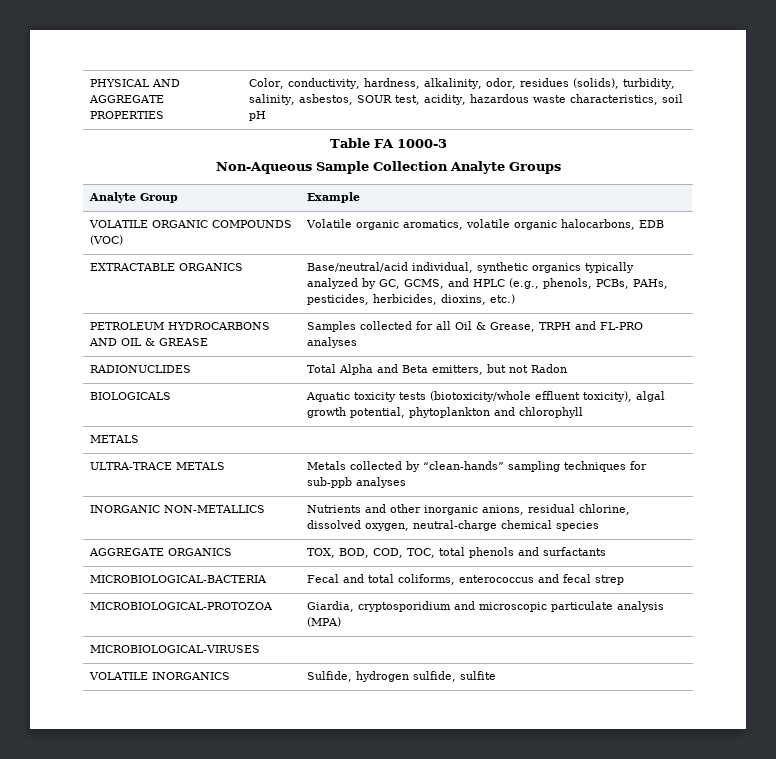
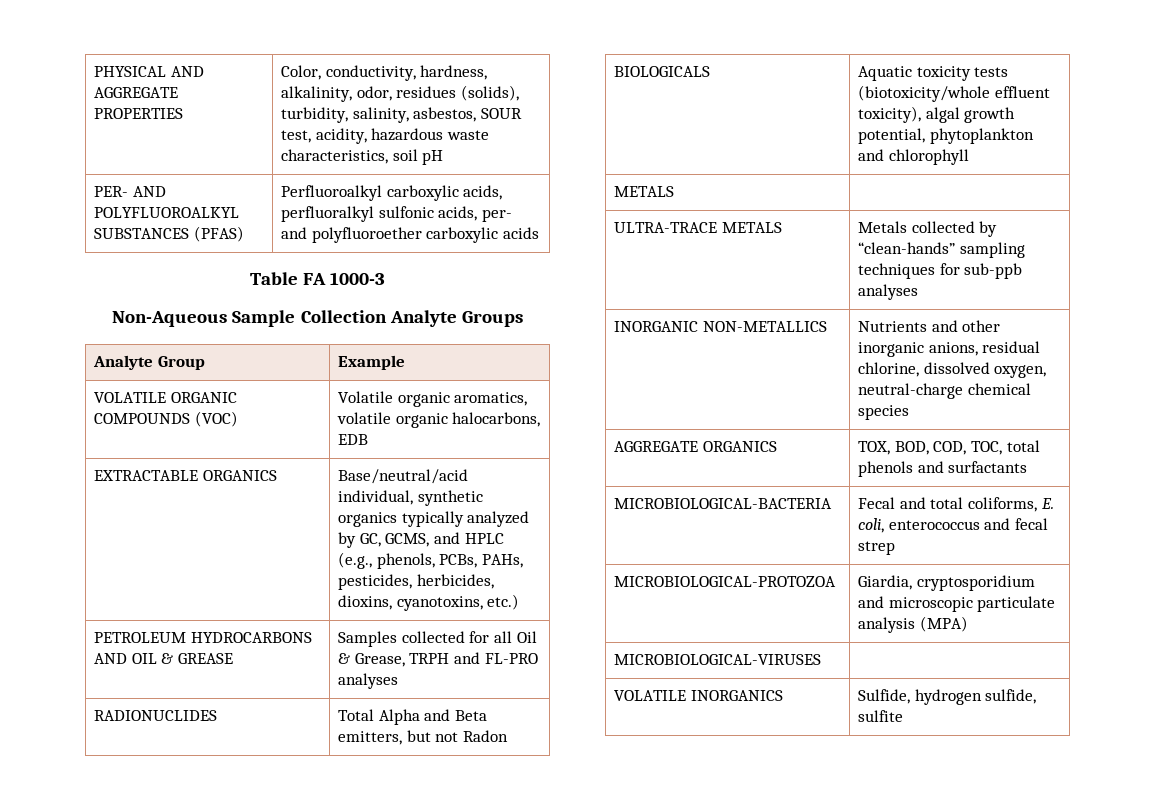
+ PER- AND POLYFLUOROALKYL SUBSTANCES (PFAS) | Perfluoroalkyl carboxylic acids, perfluoralkyl sulfonic acids, per- and polyfluoroether carboxylic acids
- EXTRACTABLE ORGANICS | Base/neutral/acid individual, synthetic organics typically analyzed by GC, GCMS, and HPLC (e.g., phenols, PCBs, PAHs, pesticides, herbicides, dioxins, etc.)
+ EXTRACTABLE ORGANICS | Base/neutral/acid individual, synthetic organics typically analyzed by GC, GCMS, and HPLC (e.g., phenols, PCBs, PAHs, pesticides, herbicides, dioxins, cyanotoxins, etc.)
- MICROBIOLOGICAL-BACTERIA | Fecal and total coliforms, enterococcus and fecal strep
+ MICROBIOLOGICAL-BACTERIA | Fecal and total coliforms, E. coli, enterococcus and fecal strep

